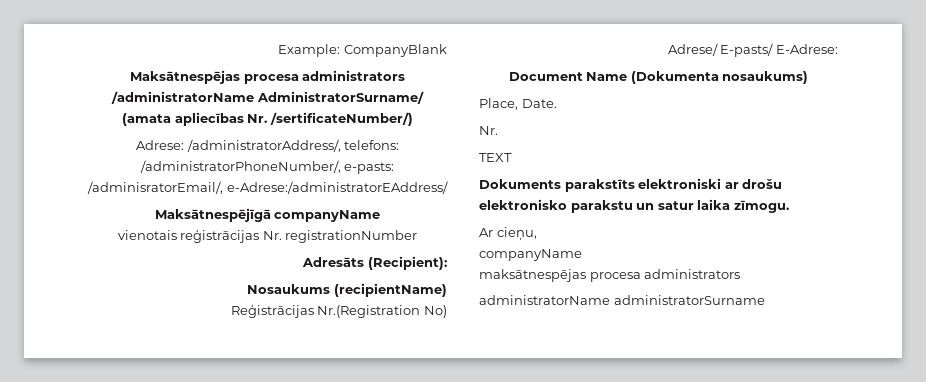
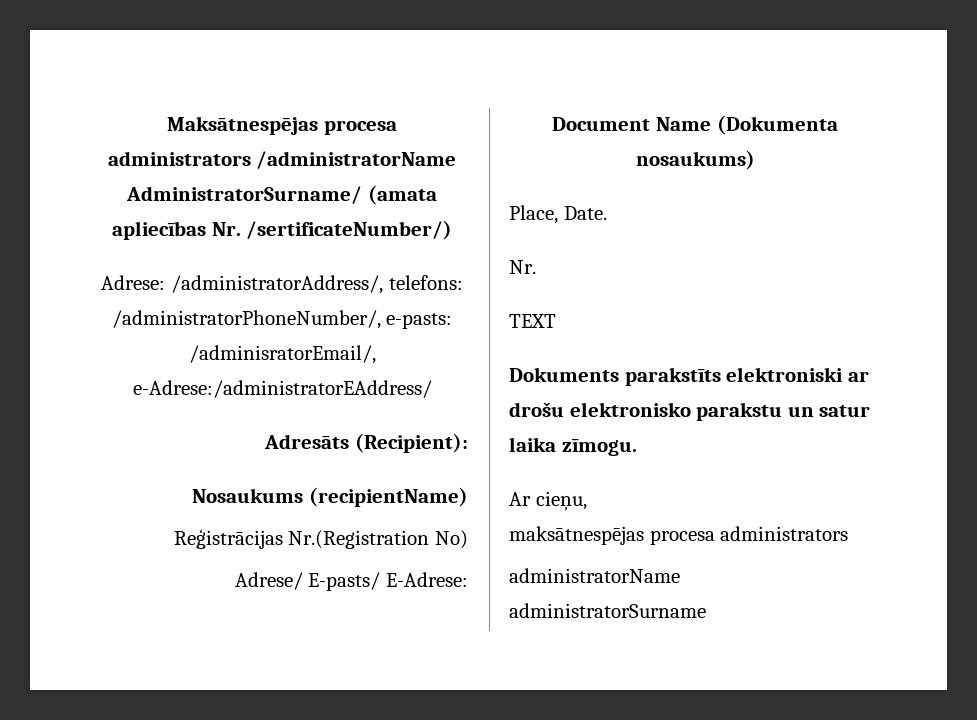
- Example: CompanyBlank
- Maksātnespējīgā companyName
- vienotais reģistrācijas Nr. registrationNumber
  Ar cieņu,
- companyName

